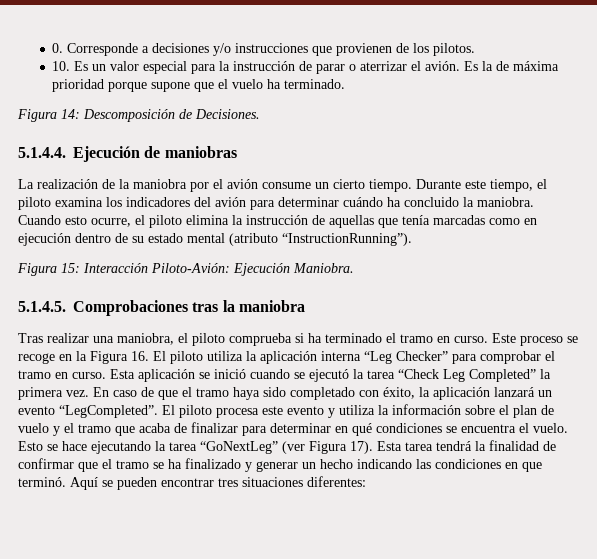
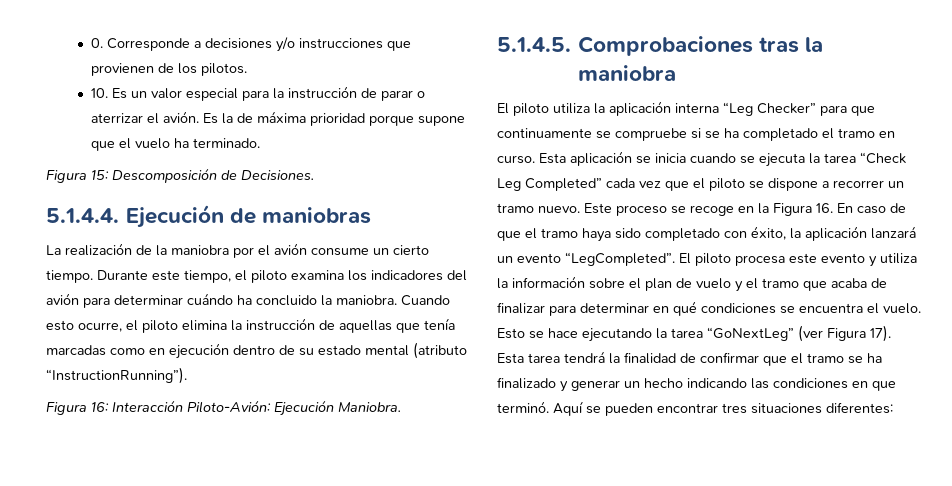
- Figura 14: Descomposición de Decisiones.
+ Figura 15: Descomposición de Decisiones.
- Figura 15: Interacción Piloto-Avión: Ejecución Maniobra.
+ Figura 16: Interacción Piloto-Avión: Ejecución Maniobra.
- Tras realizar una maniobra, el piloto comprueba si ha terminado el tramo en curso. Este proceso se recoge en la Figura 16. El piloto utiliza la aplicación interna “Leg Checker” para comprobar el tramo en curso.
+ El piloto utiliza la aplicación interna “Leg Checker” para que continuamente se compruebe si se ha completado el tramo en curso.
- Esta aplicación se inició cuando se ejecutó la tarea “Check Leg Completed” la primera vez. En caso de que el tramo haya sido completado con éxito, la aplicación lanzará un evento “LegCompleted”.
+ Esta aplicación se inicia cuando se ejecuta la tarea “Check Leg Completed” cada vez que el piloto se dispone a recorrer un tramo nuevo. Este proceso se recoge en la Figura 16. En caso de que el tramo haya sido completado con éxito, la aplicación lanzará un evento “LegCompleted”.

